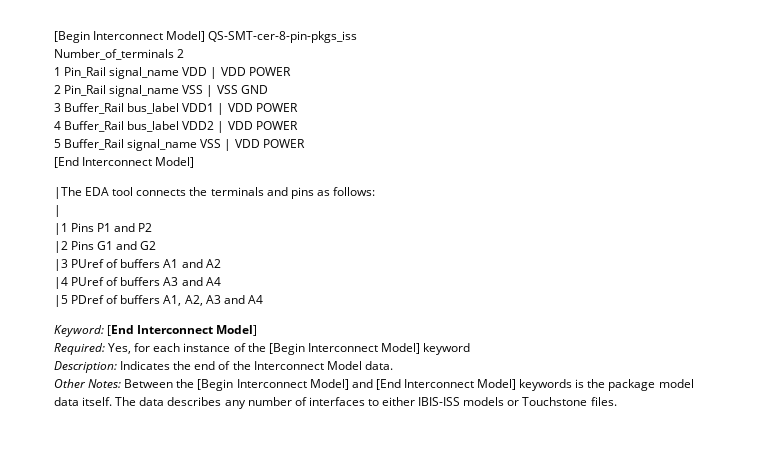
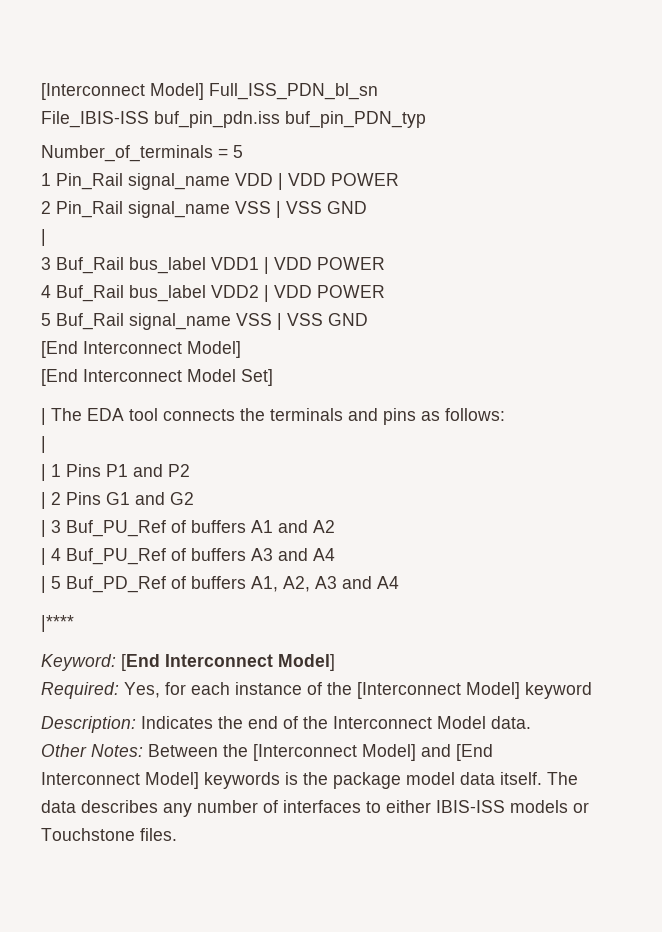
- [Begin Interconnect Model] QS-SMT-cer-8-pin-pkgs_iss
+ [Interconnect Model] Full_ISS_PDN_bl_sn
+ File_IBIS-ISS buf_pin_pdn.iss buf_pin_PDN_typ
- Number_of_terminals 2
+ Number_of_terminals = 5
  2 Pin_Rail signal_name VSS | VSS GND
- 3 Buffer_Rail bus_label VDD1 | VDD POWER
+ |
+ 3 Buf_Rail bus_label VDD1 | VDD POWER
- 4 Buffer_Rail bus_label VDD2 | VDD POWER
+ 4 Buf_Rail bus_label VDD2 | VDD POWER
- 5 Buffer_Rail signal_name VSS | VDD POWER
+ 5 Buf_Rail signal_name VSS | VSS GND
  [End Interconnect Model]
- |The EDA tool connects the terminals and pins as follows:
+ [End Interconnect Model Set]
+ | The EDA tool connects the terminals and pins as follows:
- |1 Pins P1 and P2
+ | 1 Pins P1 and P2
- |2 Pins G1 and G2
+ | 2 Pins G1 and G2
- |3 PUref of buffers A1 and A2
+ | 3 Buf_PU_Ref of buffers A1 and A2
- |4 PUref of buffers A3 and A4
+ | 4 Buf_PU_Ref of buffers A3 and A4
- |5 PDref of buffers A1, A2, A3 and A4
+ | 5 Buf_PD_Ref of buffers A1, A2, A3 and A4
+ |****
- Required: Yes, for each instance of the [Begin Interconnect Model] keyword
+ Required: Yes, for each instance of the [Interconnect Model] keyword
- Other Notes: Between the [Begin Interconnect Model] and [End Interconnect Model] keywords is the package model data itself.
+ Other Notes: Between the [Interconnect Model] and [End Interconnect Model] keywords is the package model data itself.

